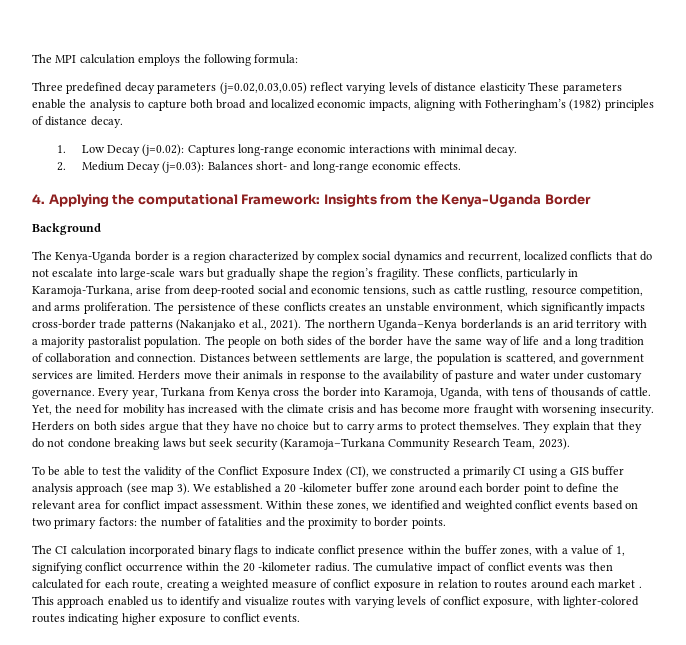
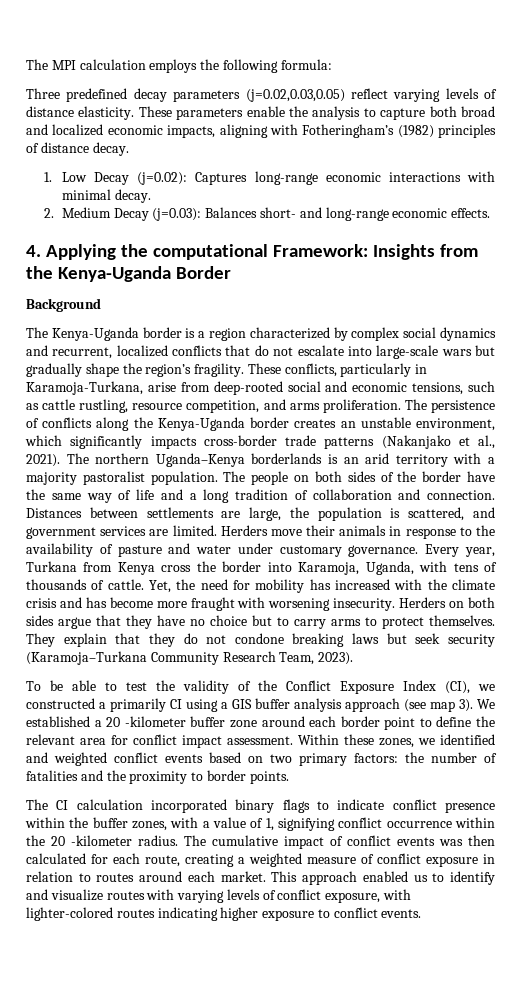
- Three predefined decay parameters (j=0.02,0.03,0.05) reflect varying levels of distance elasticity These parameters enable the analysis to capture both broad and localized economic impacts, aligning with Fotheringham’s (1982) principles of distance decay.
+ Three predefined decay parameters (j=0.02,0.03,0.05) reflect varying levels of distance elasticity. These parameters enable the analysis to capture both broad and localized economic impacts, aligning with Fotheringham’s (1982) principles of distance decay.
- The persistence of these conflicts creates an unstable environment, which significantly impacts cross-border trade patterns (Nakanjako et al., 2021).
+ The persistence of conflicts along the Kenya-Uganda border creates an unstable environment, which significantly impacts cross-border trade patterns (Nakanjako et al., 2021).
- The cumulative impact of conflict events was then calculated for each route, creating a weighted measure of conflict exposure in relation to routes around each market .
+ The cumulative impact of conflict events was then calculated for each route, creating a weighted measure of conflict exposure in relation to routes around each market.

